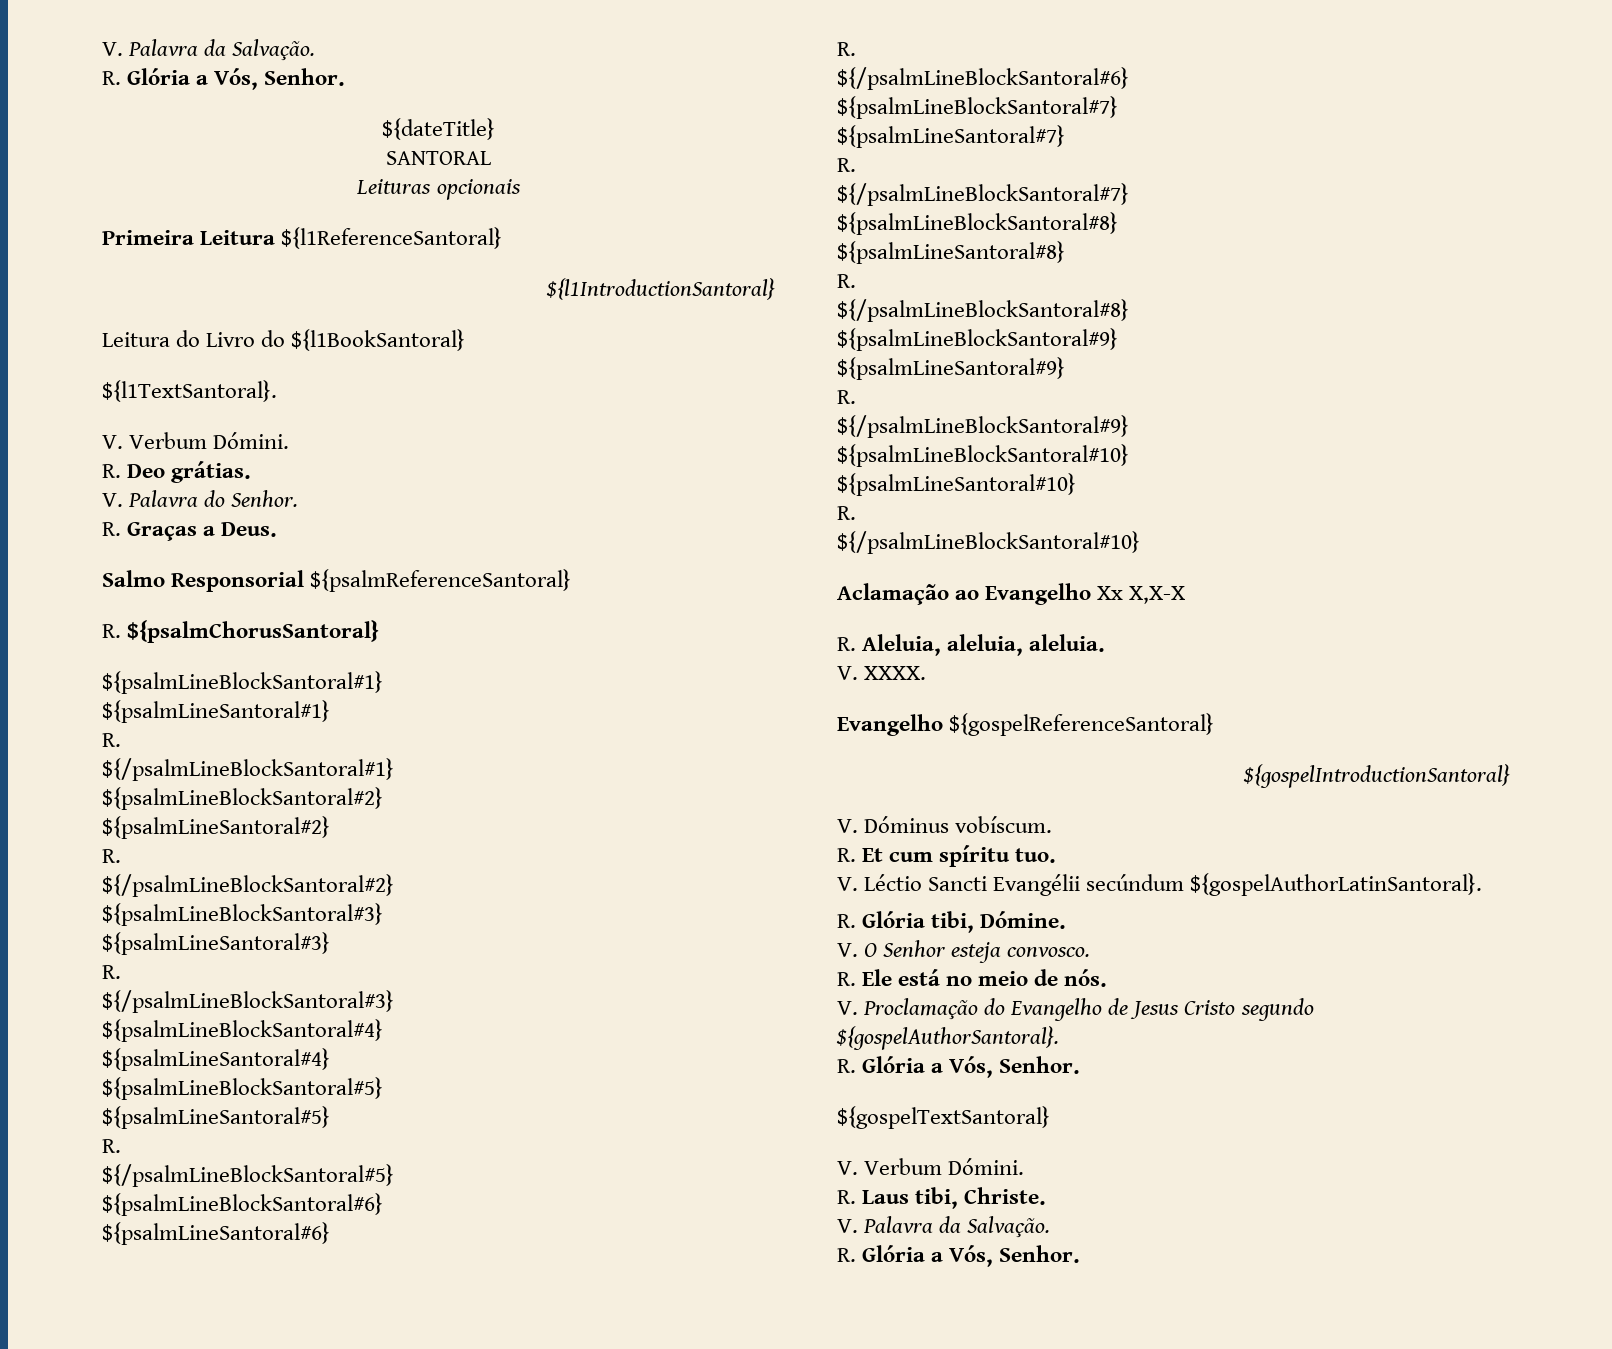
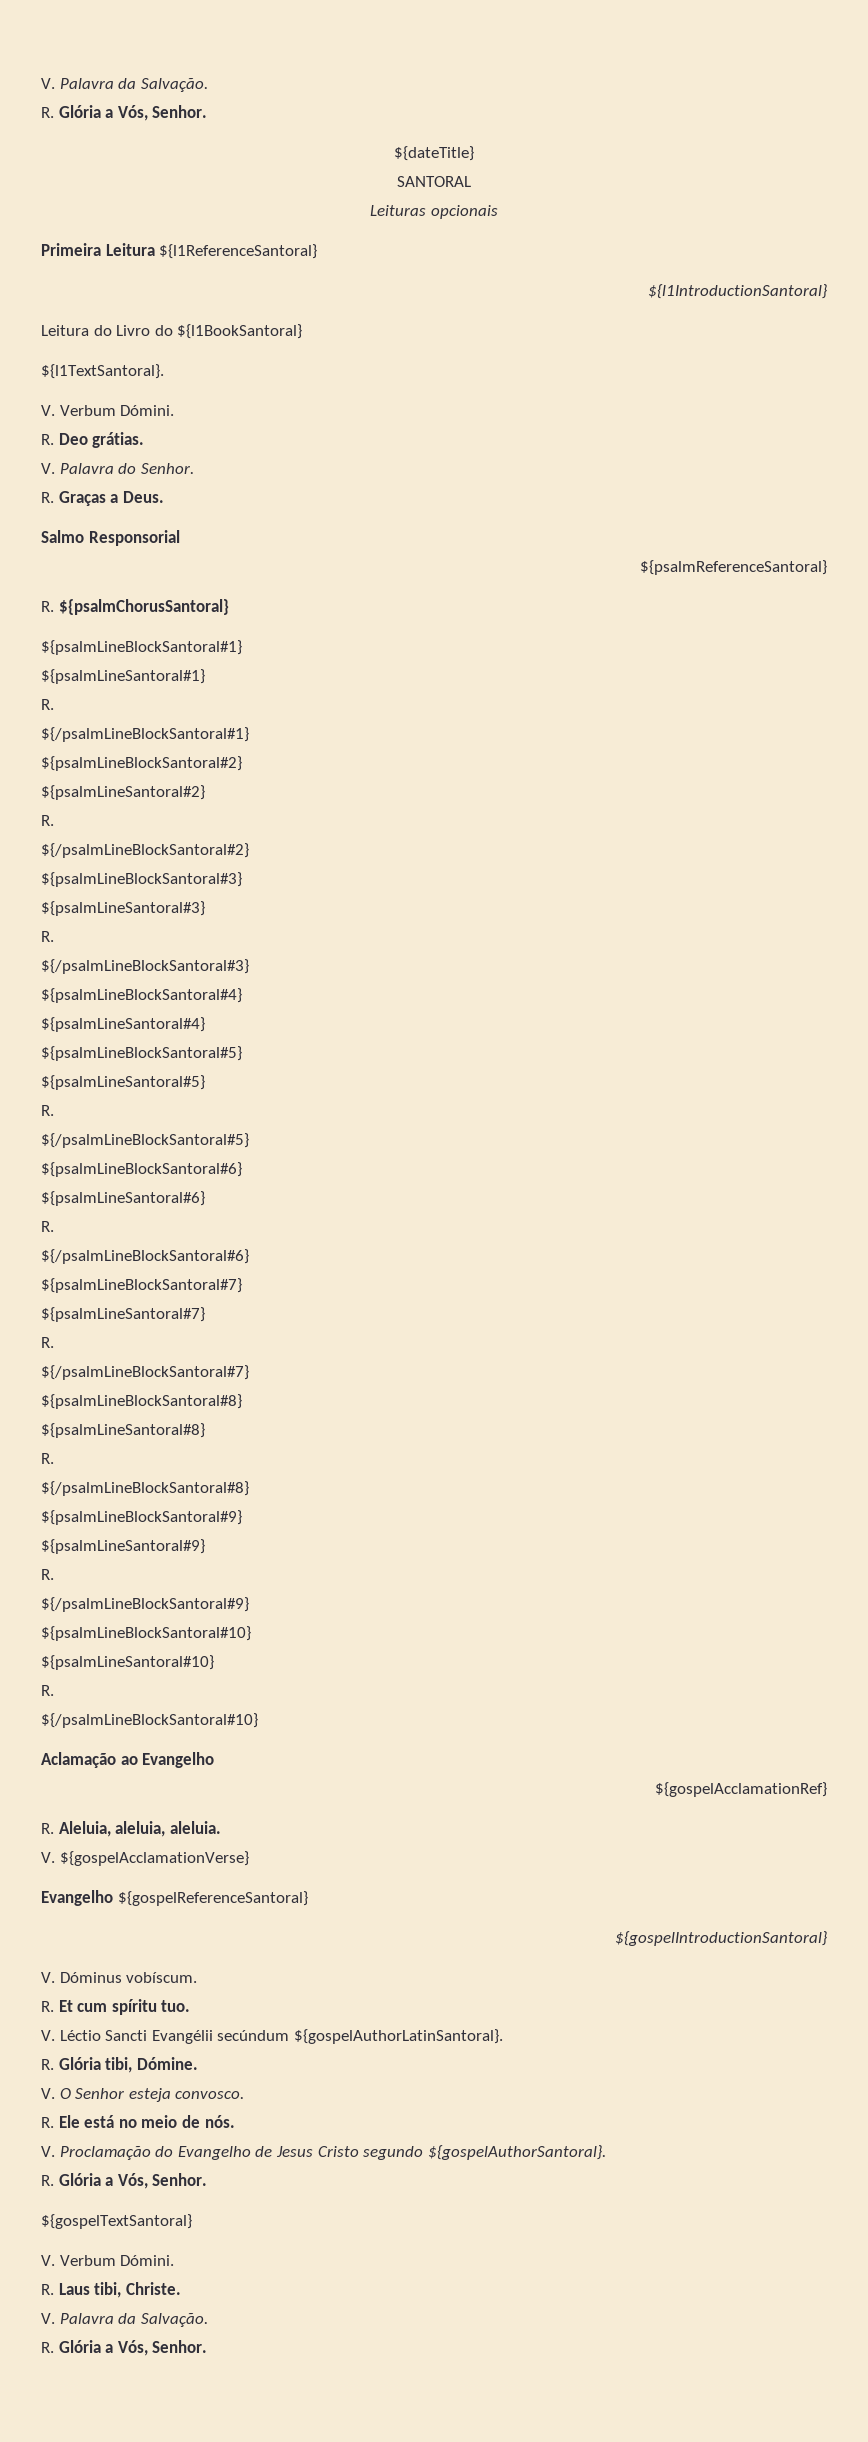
- Salmo Responsorial ${psalmReferenceSantoral}
+ Salmo Responsorial
+ ${psalmReferenceSantoral}
- Aclamação ao Evangelho Xx X,X-X
+ Aclamação ao Evangelho
+ ${gospelAcclamationRef}
- V. XXXX.
+ V. ${gospelAcclamationVerse}

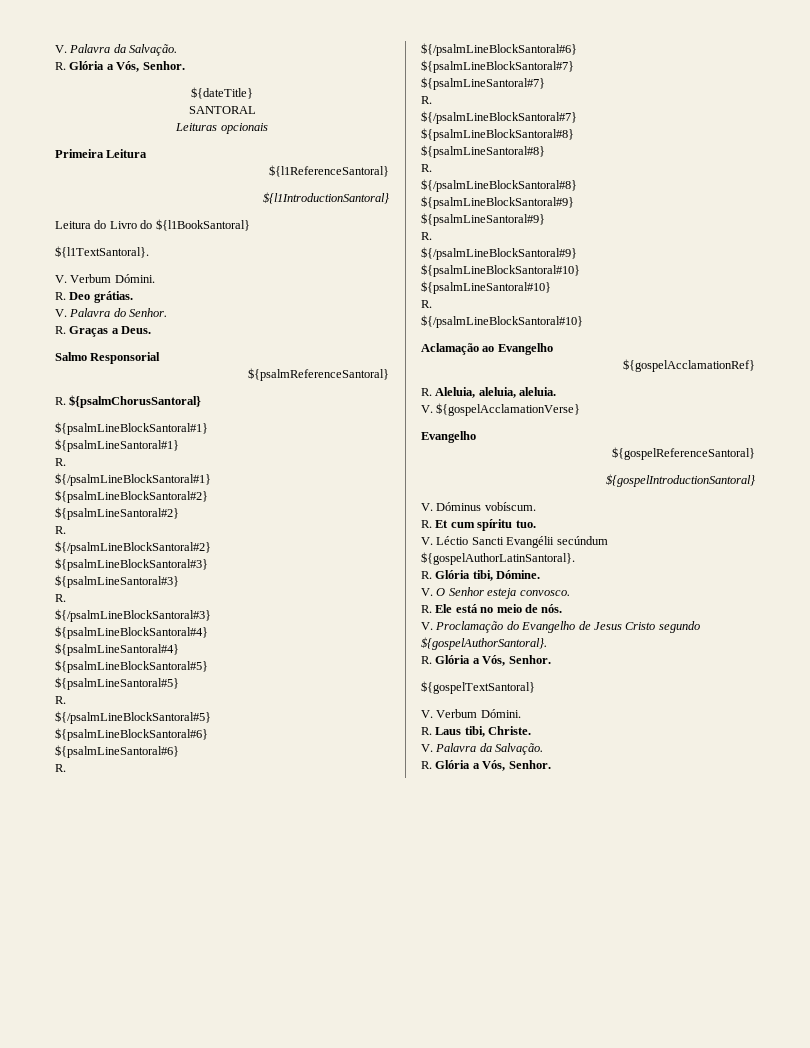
- Primeira Leitura ${l1ReferenceSantoral}
+ Primeira Leitura
+ ${l1ReferenceSantoral}
  V. ${gospelAcclamationVerse}
- Evangelho ${gospelReferenceSantoral}
+ Evangelho
+ ${gospelReferenceSantoral}

